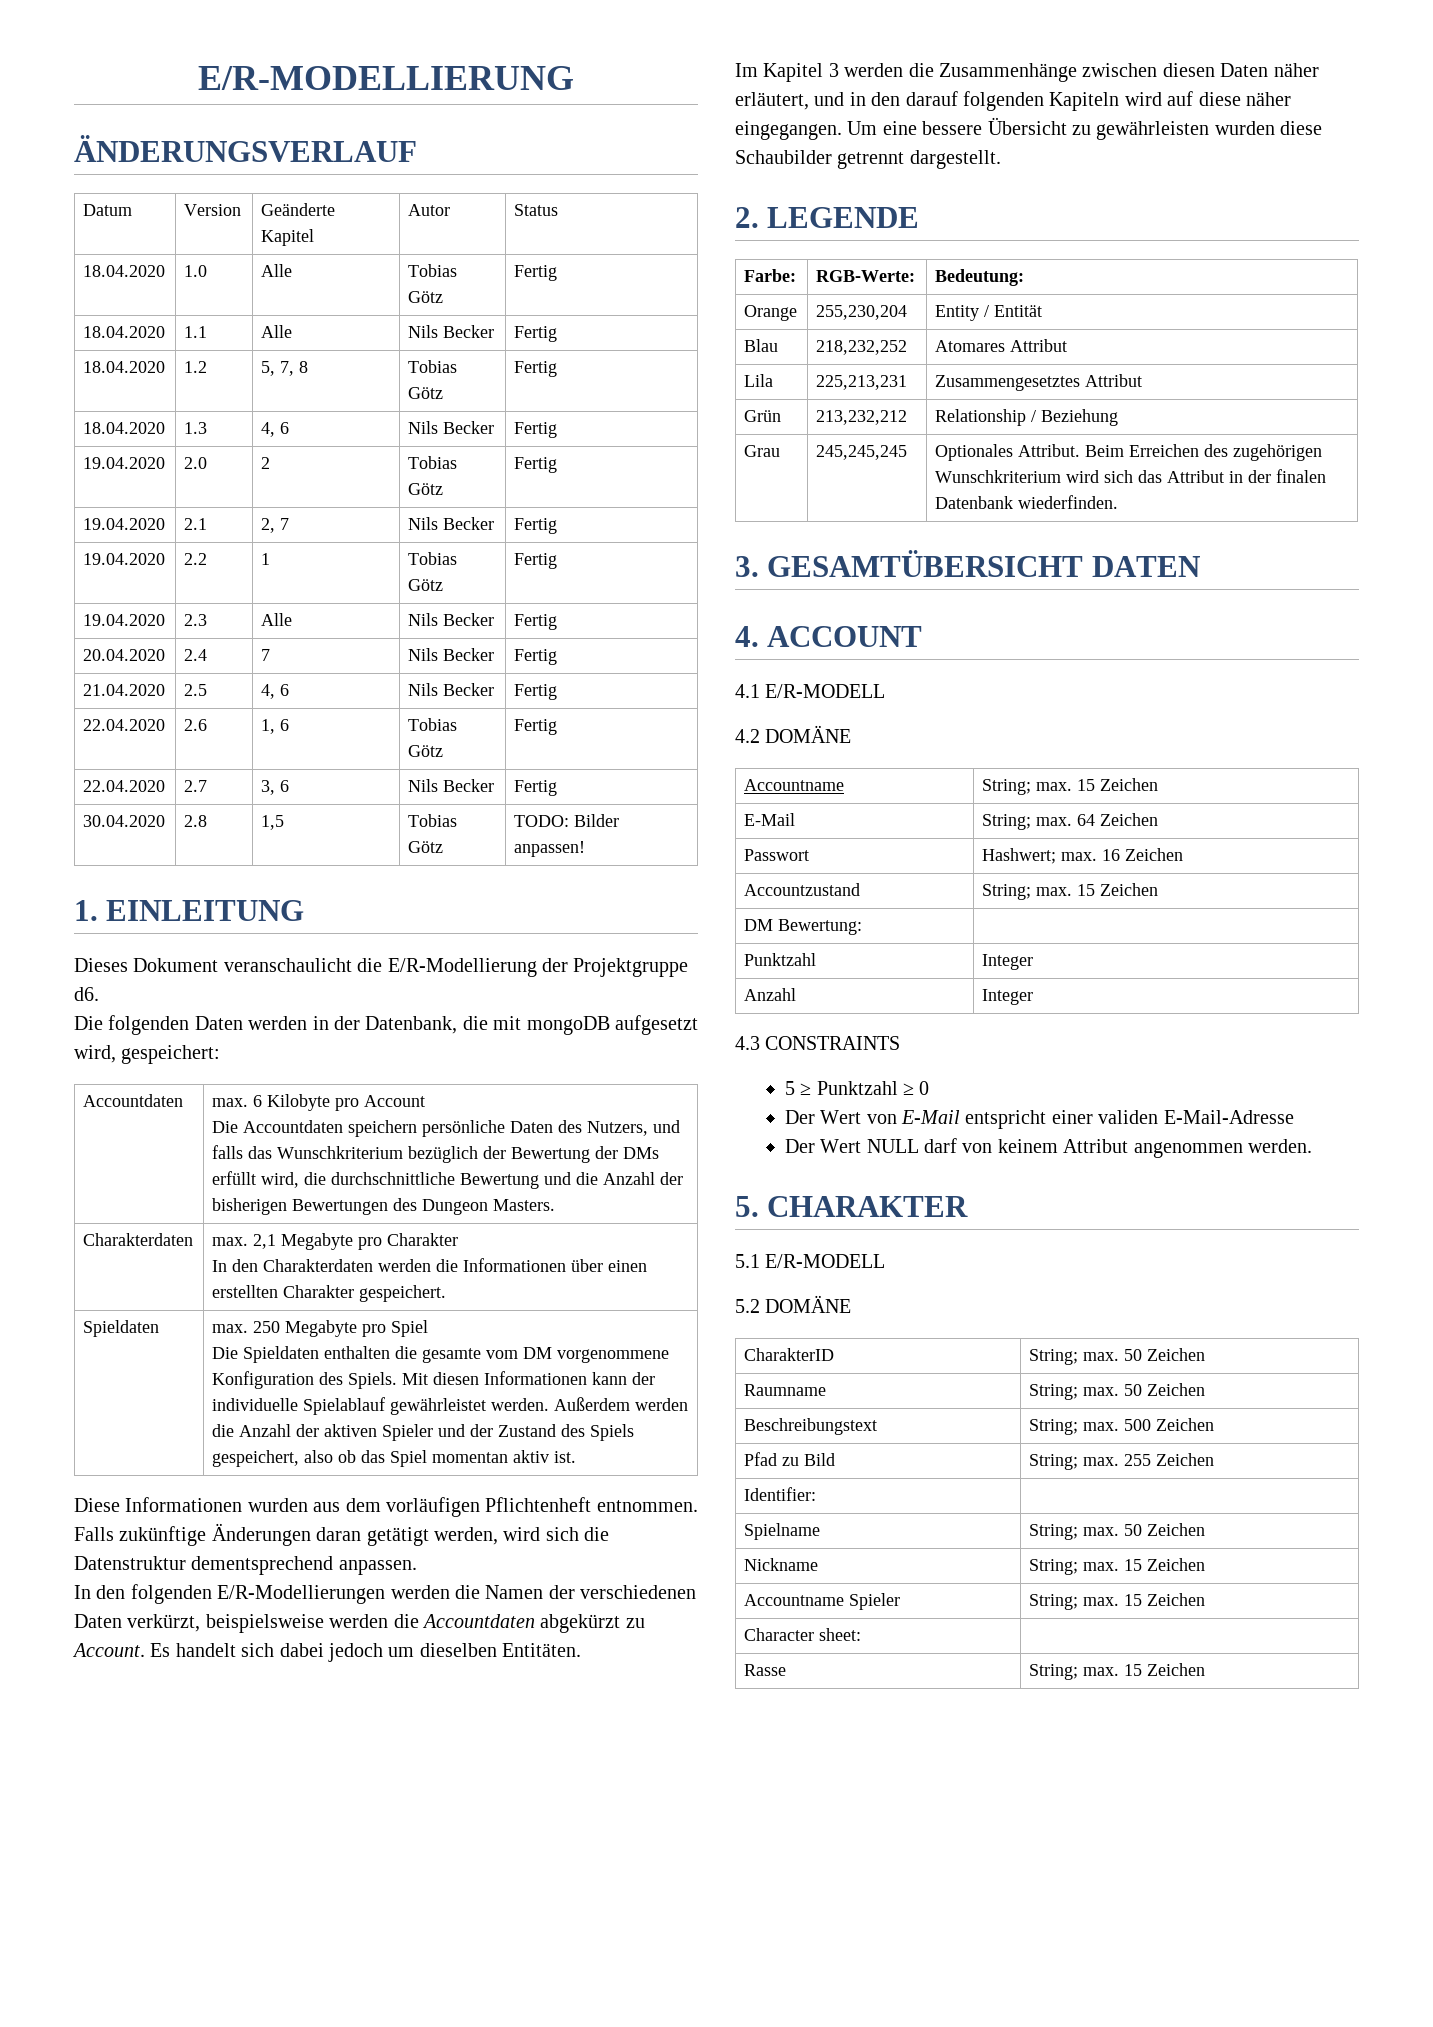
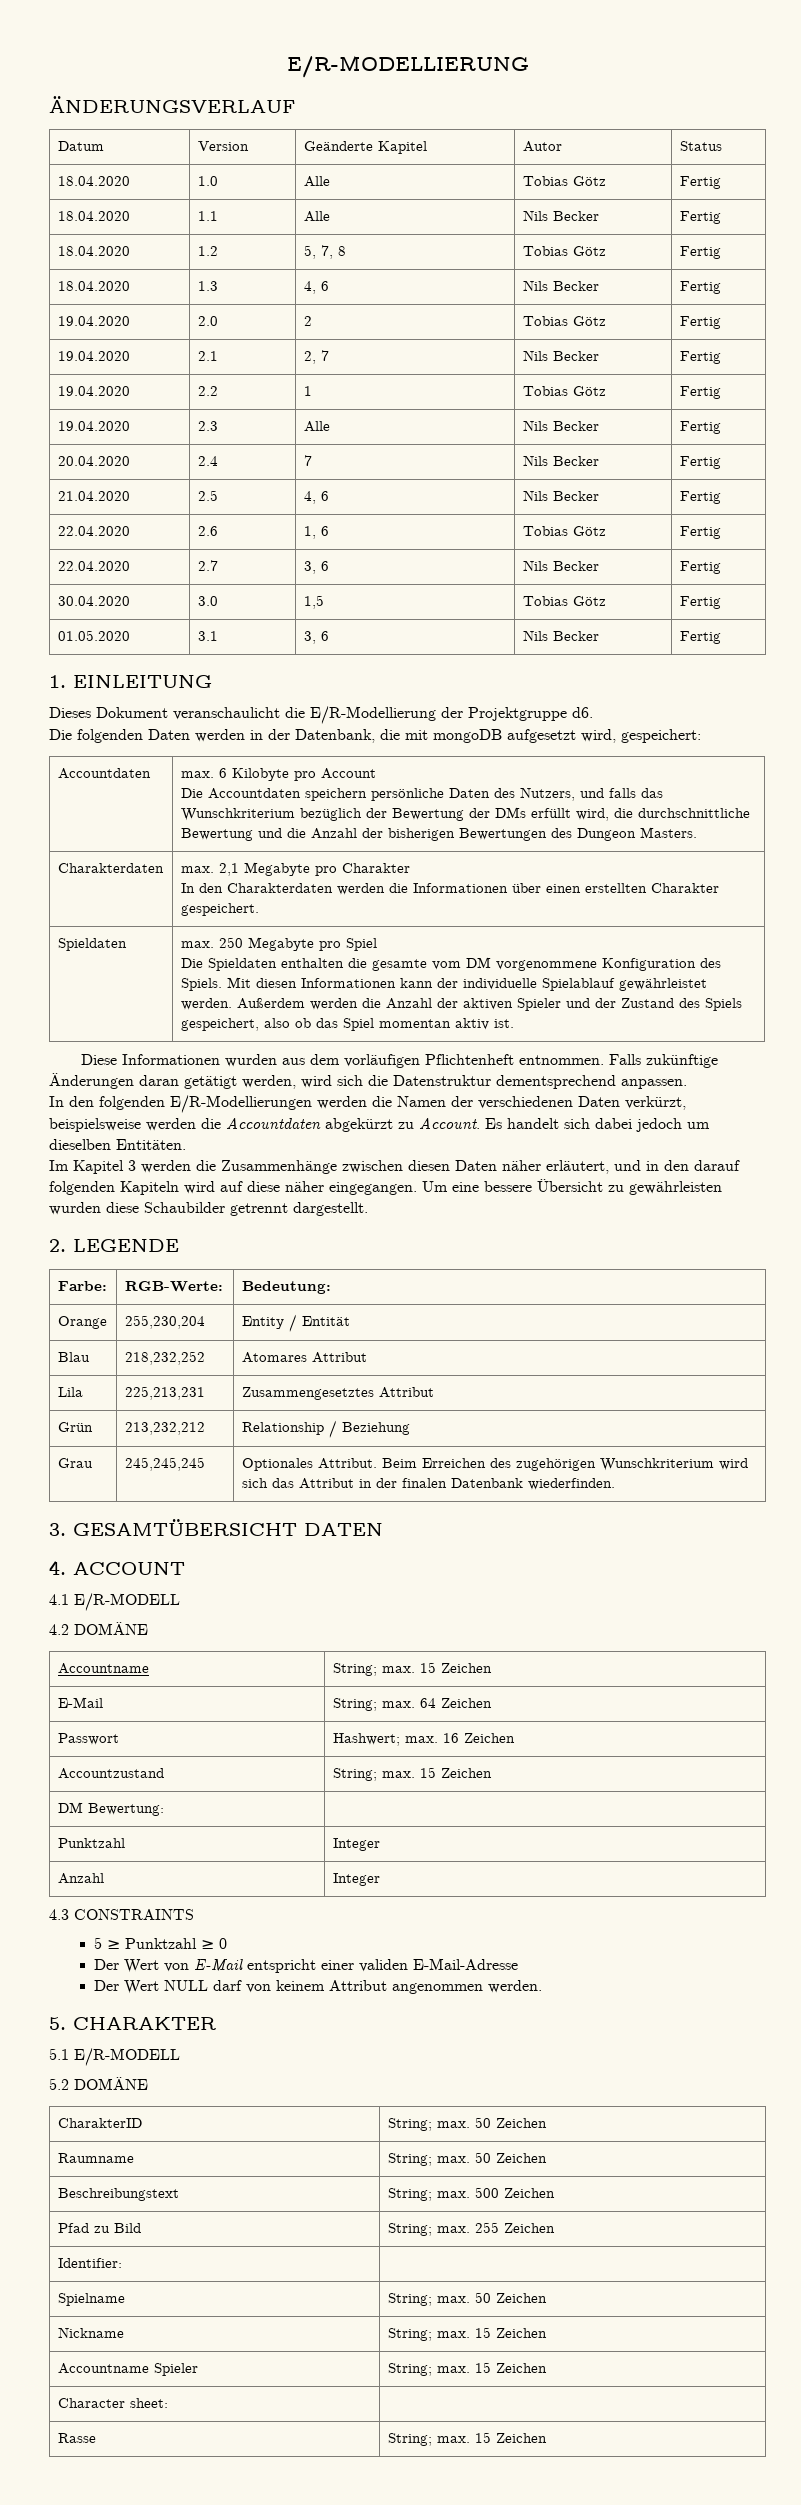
- 30.04.2020 | 2.8 | 1,5 | Tobias Götz | TODO: Bilder anpassen!
+ 30.04.2020 | 3.0 | 1,5 | Tobias Götz | Fertig
+ 01.05.2020 | 3.1 | 3, 6 | Nils Becker | Fertig

